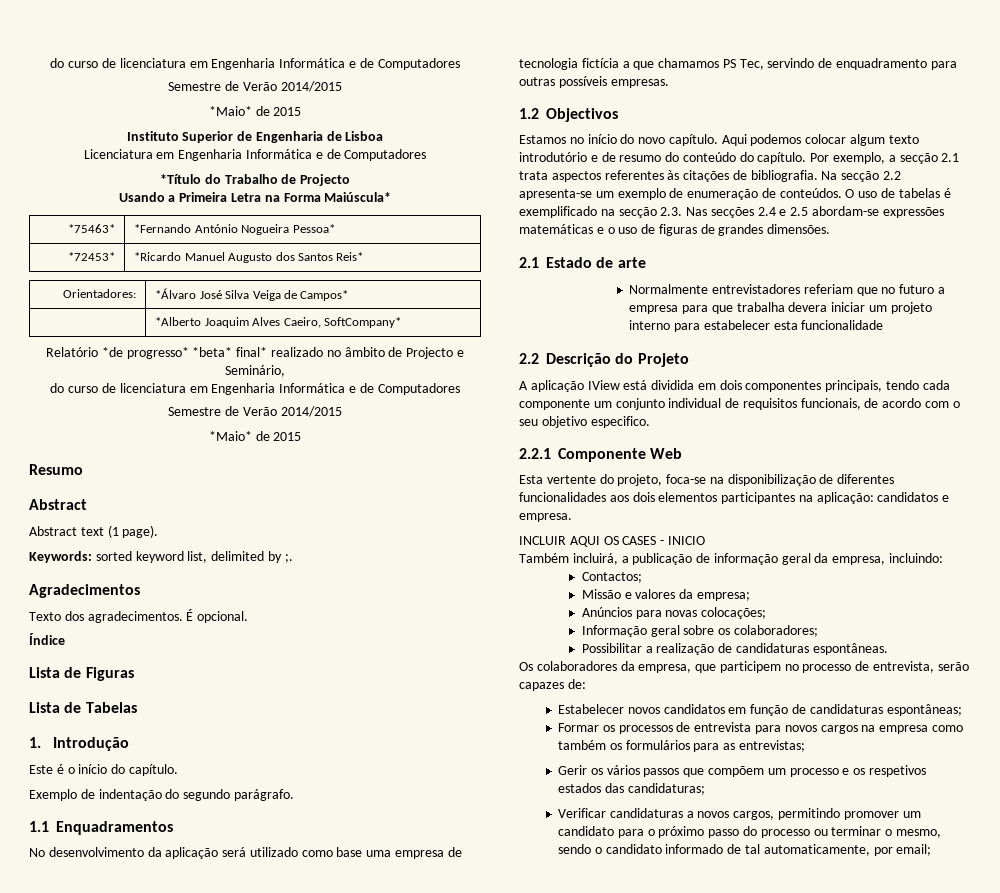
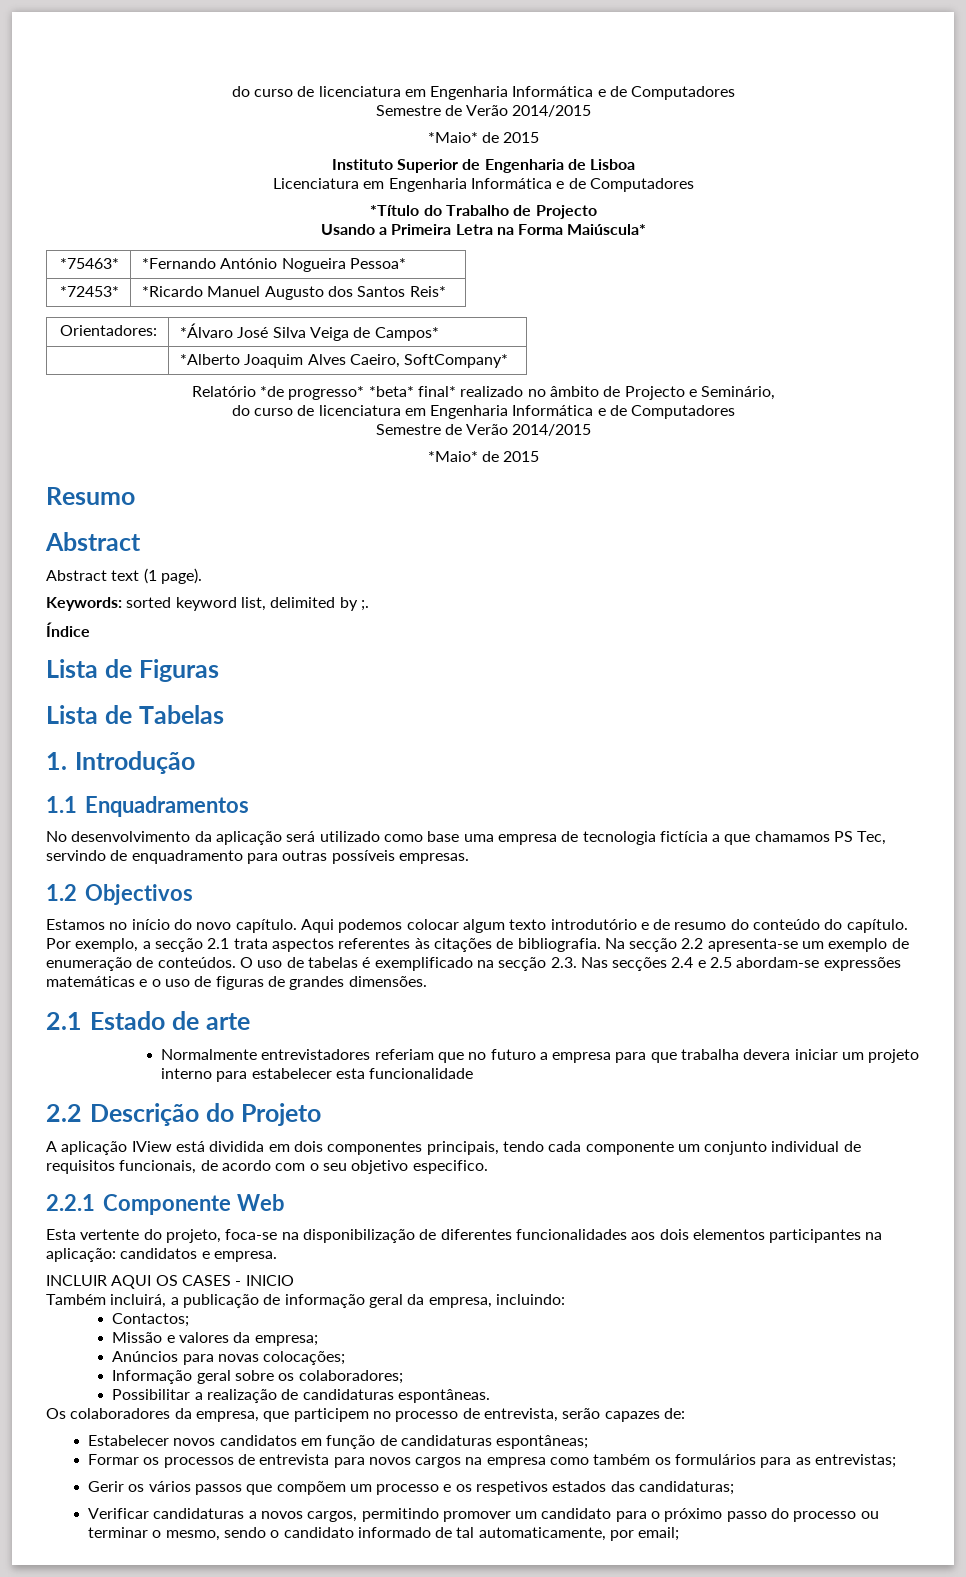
- Agradecimentos
- Texto dos agradecimentos. É opcional.
- Este é o início do capítulo.
- Exemplo de indentação do segundo parágrafo.

